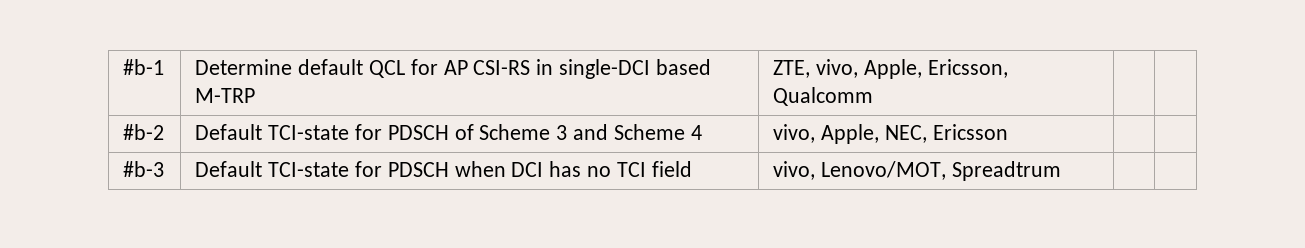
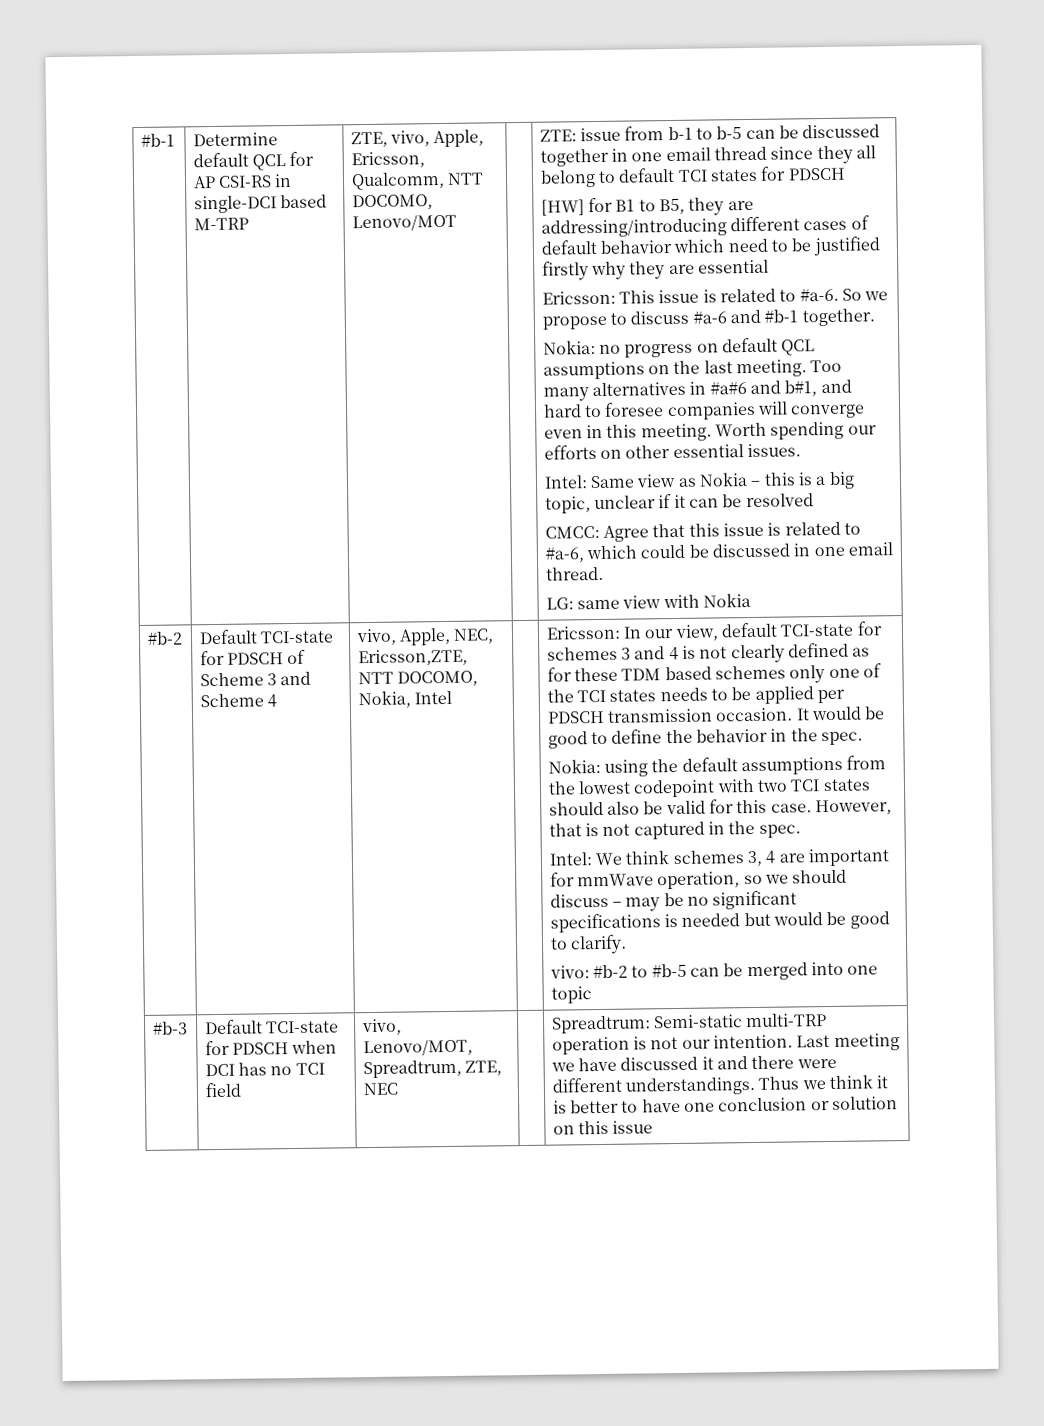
- ZTE, vivo, Apple, Ericsson, Qualcomm
+ ZTE, vivo, Apple, Ericsson, Qualcomm, NTT DOCOMO, Lenovo/MOT | | ZTE: issue from b-1 to b-5 can be discussed together in one email thread since they all belong to default TCI states for PDSCH
+ [HW] for B1 to B5, they are addressing/introducing different cases of default behavior which need to be justified firstly why they are essential
+ Ericsson: This issue is related to #a-6. So we propose to discuss #a-6 and #b-1 together.
+ Nokia: no progress on default QCL assumptions on the last meeting. Too many alternatives in #a#6 and b#1, and hard to foresee companies will converge even in this meeting. Worth spending our efforts on other essential issues.
+ Intel: Same view as Nokia – this is a big topic, unclear if it can be resolved
+ CMCC: Agree that this issue is related to #a-6, which could be discussed in one email thread.
+ LG: same view with Nokia
- vivo, Apple, NEC, Ericsson
+ vivo, Apple, NEC, Ericsson,ZTE, NTT DOCOMO, Nokia, Intel | | Ericsson: In our view, default TCI-state for schemes 3 and 4 is not clearly defined as for these TDM based schemes only one of the TCI states needs to be applied per PDSCH transmission occasion. It would be good to define the behavior in the spec.
+ Nokia: using the default assumptions from the lowest codepoint with two TCI states should also be valid for this case. However, that is not captured in the spec.
+ Intel: We think schemes 3, 4 are important for mmWave operation, so we should discuss – may be no significant specifications is needed but would be good to clarify.
+ vivo: #b-2 to #b-5 can be merged into one topic
- vivo, Lenovo/MOT, Spreadtrum
+ vivo, Lenovo/MOT, Spreadtrum, ZTE, NEC | | Spreadtrum: Semi-static multi-TRP operation is not our intention. Last meeting we have discussed it and there were different understandings. Thus we think it is better to have one conclusion or solution on this issue

